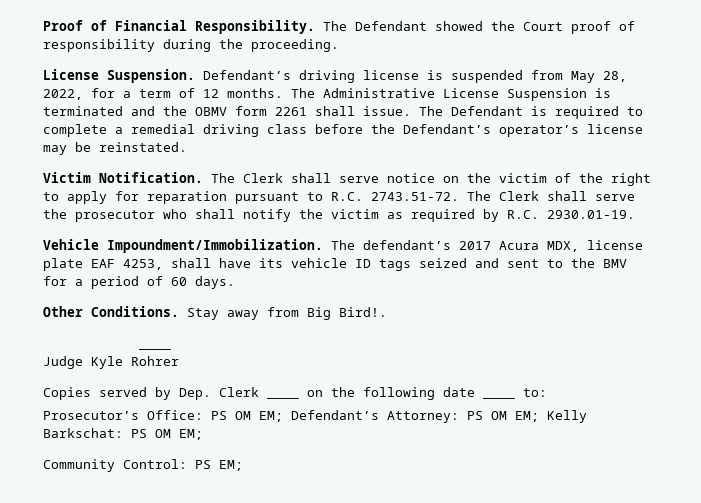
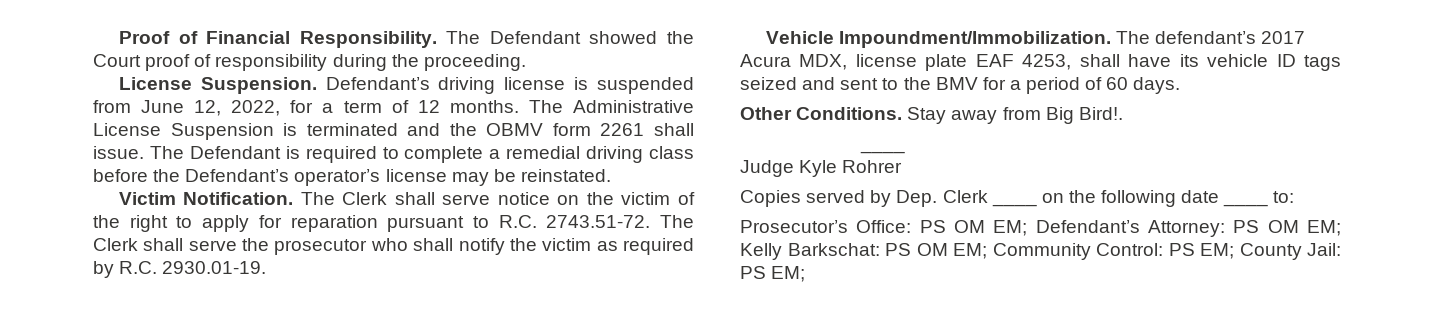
- Defendant’s driving license is suspended from May 28, 2022, for a term of 12 months.
+ Defendant’s driving license is suspended from June 12, 2022, for a term of 12 months.
- Prosecutor’s Office: PS OM EM; Defendant’s Attorney: PS OM EM; Kelly Barkschat: PS OM EM;
- Community Control: PS EM;
+ Prosecutor’s Office: PS OM EM; Defendant’s Attorney: PS OM EM; Kelly Barkschat: PS OM EM; Community Control: PS EM; County Jail: PS EM;

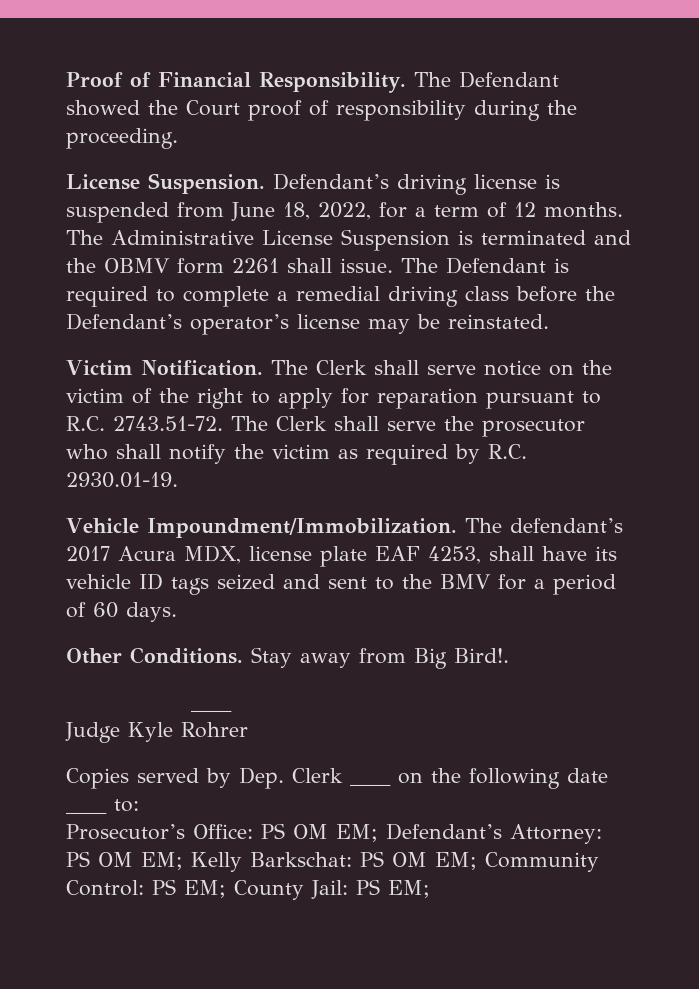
- Defendant’s driving license is suspended from June 12, 2022, for a term of 12 months.
+ Defendant’s driving license is suspended from June 18, 2022, for a term of 12 months.

